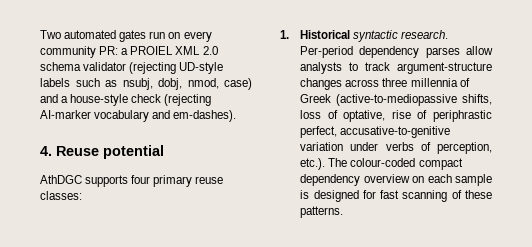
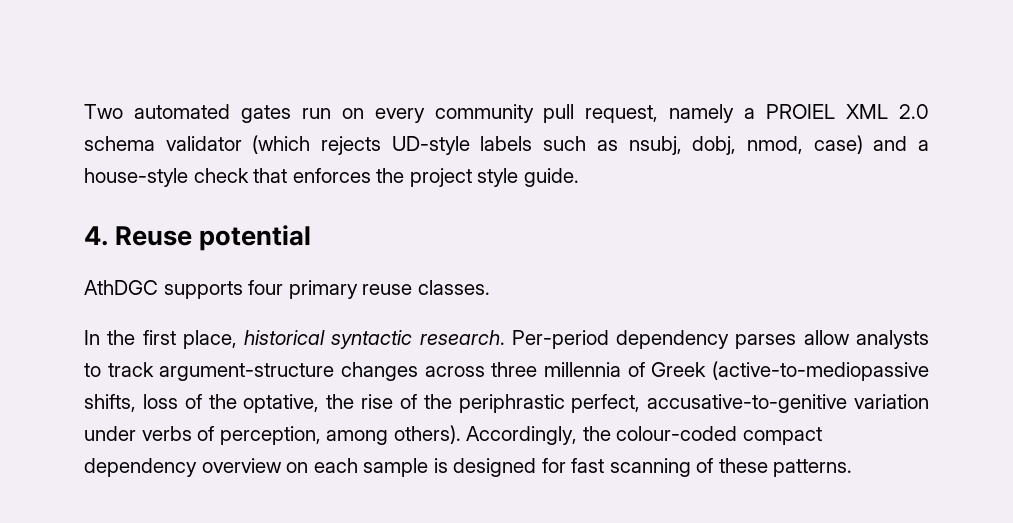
- Two automated gates run on every community PR: a PROIEL XML 2.0 schema validator (rejecting UD-style labels such as nsubj, dobj, nmod, case) and a house-style check (rejecting AI-marker vocabulary and em-dashes).
+ Two automated gates run on every community pull request, namely a PROIEL XML 2.0 schema validator (which rejects UD-style labels such as nsubj, dobj, nmod, case) and a house-style check that enforces the project style guide.
- AthDGC supports four primary reuse classes:
- 1. Historical syntactic research.
+ AthDGC supports four primary reuse classes.
+ In the first place, historical syntactic research.
- Per-period dependency parses allow analysts to track argument-structure changes across three millennia of Greek (active-to-mediopassive shifts, loss of optative, rise of periphrastic perfect, accusative-to-genitive variation under verbs of perception, etc.). The colour-coded compact dependency overview on each sample is designed for fast scanning of these patterns.
+ Per-period dependency parses allow analysts to track argument-structure changes across three millennia of Greek (active-to-mediopassive shifts, loss of the optative, the rise of the periphrastic perfect, accusative-to-genitive variation under verbs of perception, among others). Accordingly, the colour-coded compact dependency overview on each sample is designed for fast scanning of these patterns.

